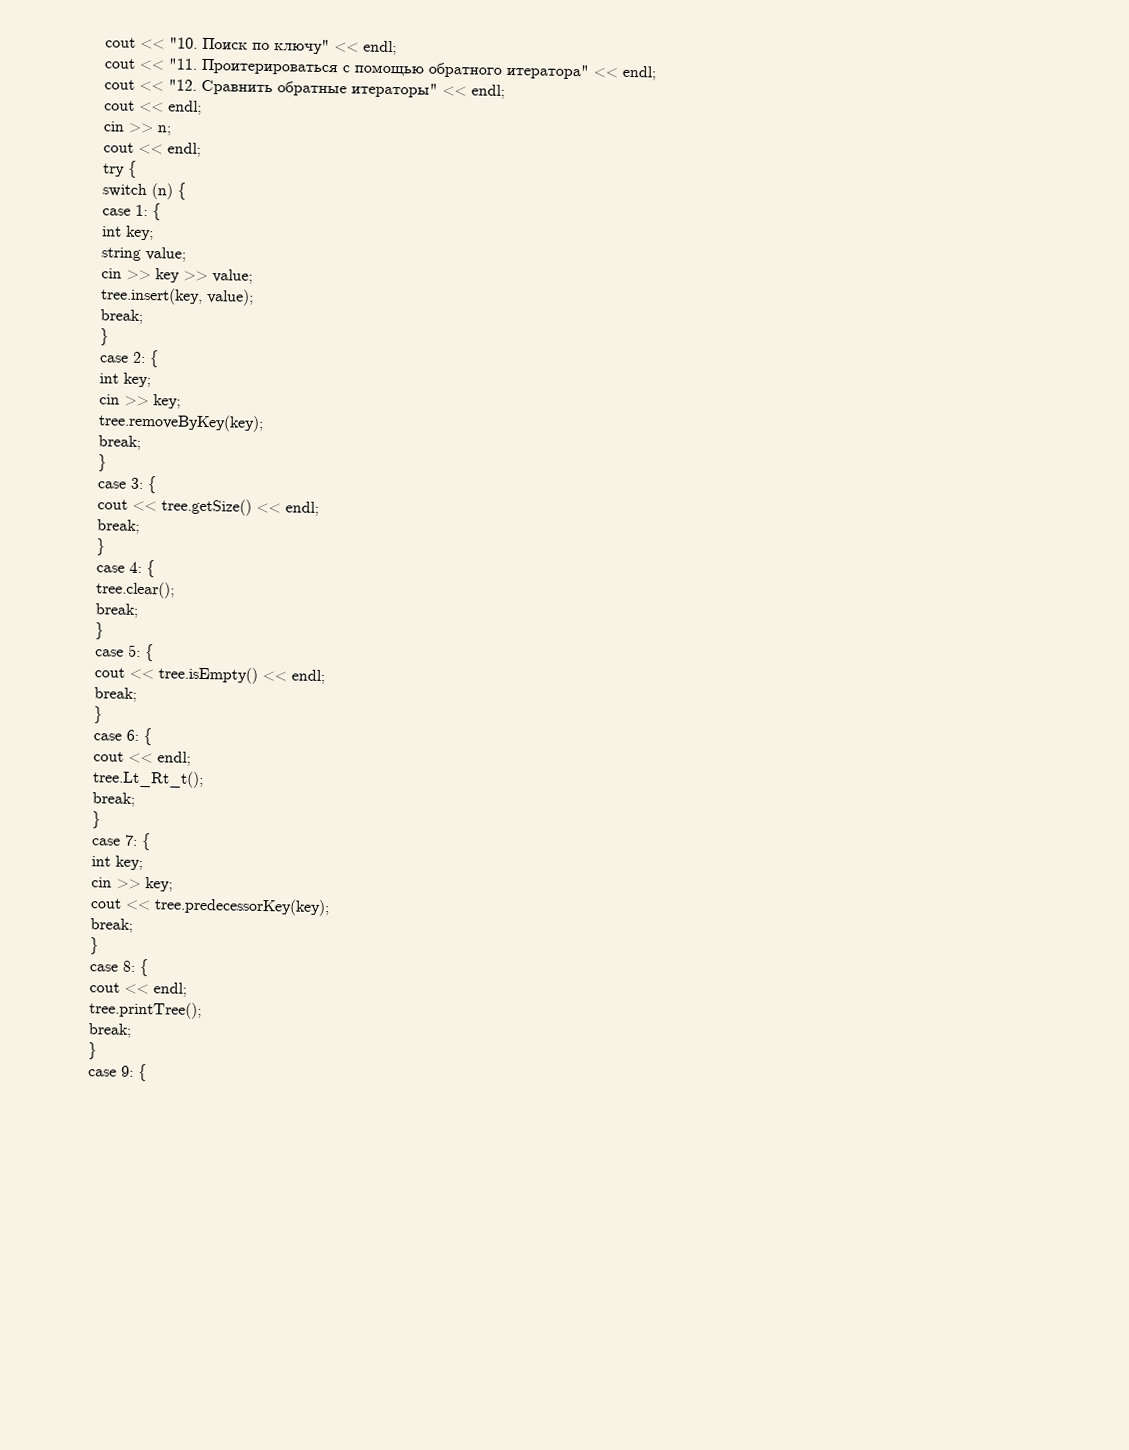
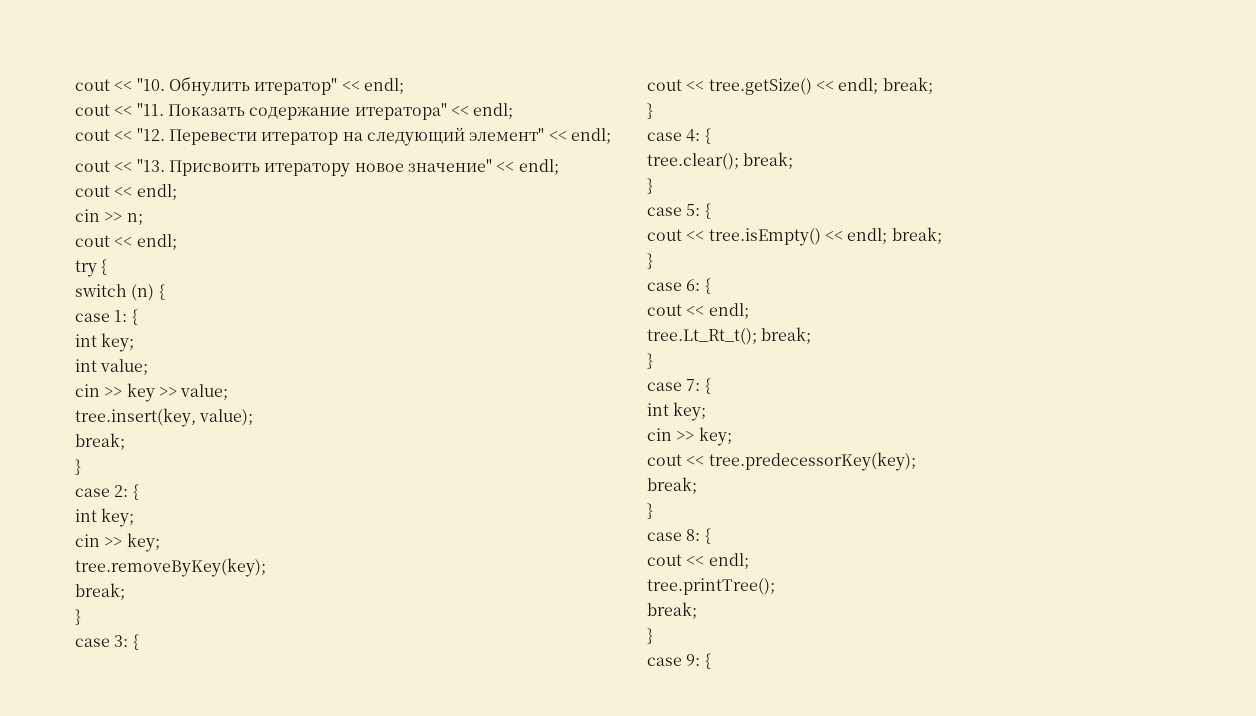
- cout << "10. Поиск по ключу" << endl;
+ cout << "10. Обнулить итератор" << endl;
- cout << "11. Проитерироваться с помощью обратного итератора" << endl;
+ cout << "11. Показать содержание итератора" << endl;
- cout << "12. Сравнить обратные итераторы" << endl;
+ cout << "12. Перевести итератор на следующий элемент" << endl;
+ cout << "13. Присвоить итератору новое значение" << endl;
- string value;
+ int value;
- cout << tree.getSize() << endl;
- break;
+ cout << tree.getSize() << endl; break;
- tree.clear();
- break;
+ tree.clear(); break;
- cout << tree.isEmpty() << endl;
- break;
+ cout << tree.isEmpty() << endl; break;
- tree.Lt_Rt_t();
- break;
+ tree.Lt_Rt_t(); break;

